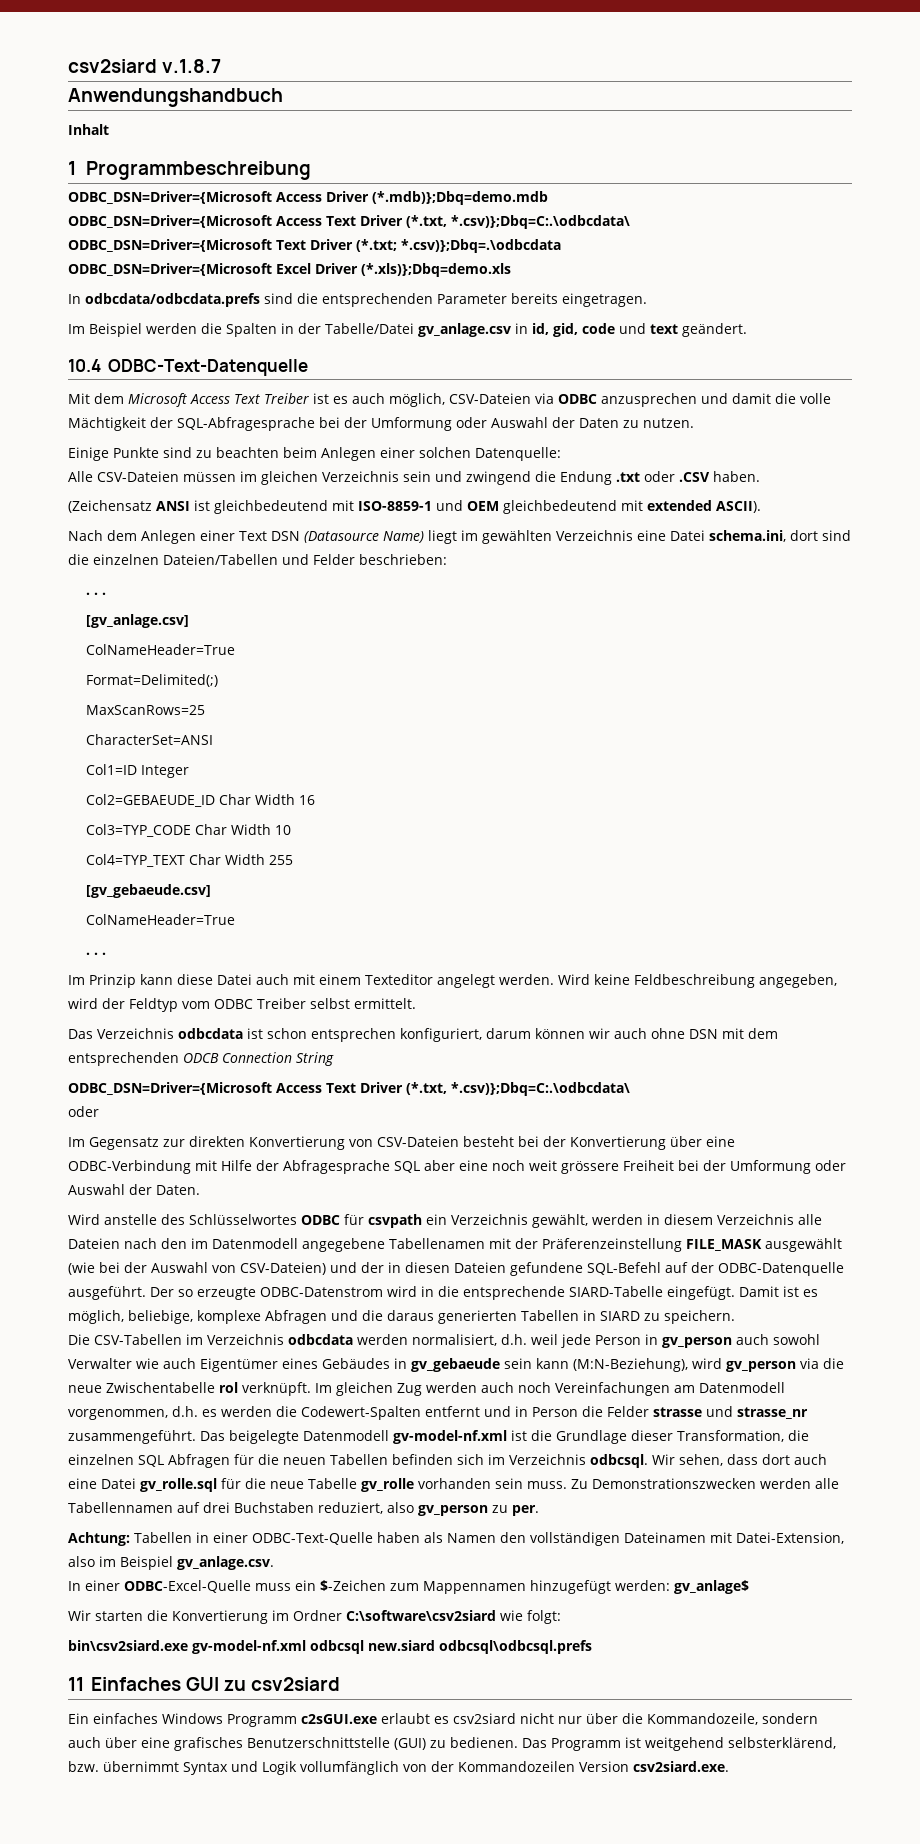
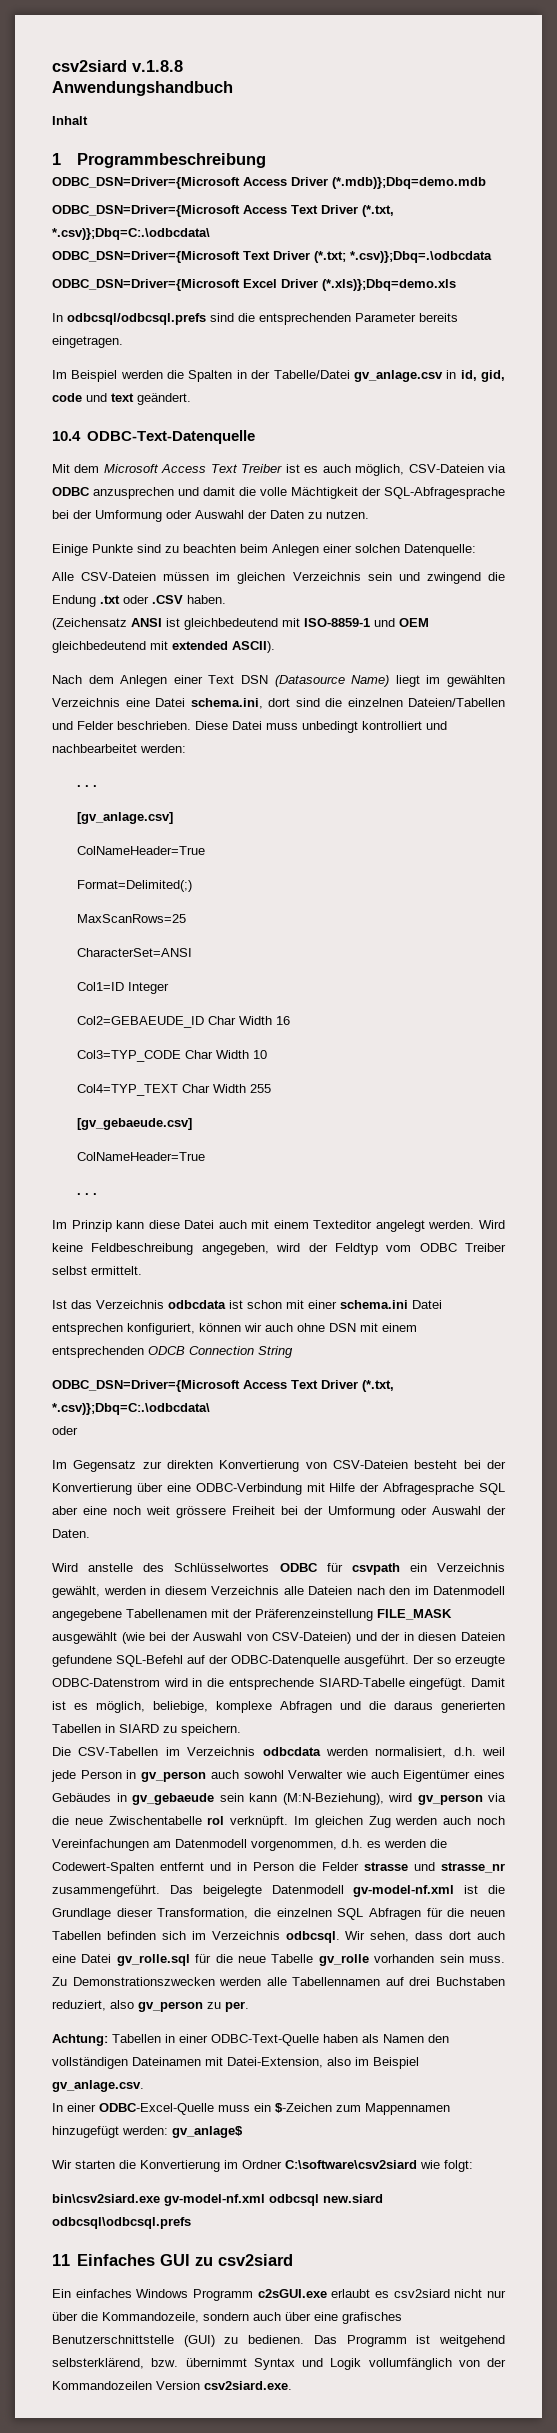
- csv2siard v.1.8.7
+ csv2siard v.1.8.8
- In odbcdata/odbcdata.prefs sind die entsprechenden Parameter bereits eingetragen.
+ In odbcsql/odbcsql.prefs sind die entsprechenden Parameter bereits eingetragen.
- Nach dem Anlegen einer Text DSN (Datasource Name) liegt im gewählten Verzeichnis eine Datei schema.ini, dort sind die einzelnen Dateien/Tabellen und Felder beschrieben:
+ Nach dem Anlegen einer Text DSN (Datasource Name) liegt im gewählten Verzeichnis eine Datei schema.ini, dort sind die einzelnen Dateien/Tabellen und Felder beschrieben. Diese Datei muss unbedingt kontrolliert und nachbearbeitet werden:
- Das Verzeichnis odbcdata ist schon entsprechen konfiguriert, darum können wir auch ohne DSN mit dem entsprechenden ODCB Connection String
+ Ist das Verzeichnis odbcdata ist schon mit einer schema.ini Datei entsprechen konfiguriert, können wir auch ohne DSN mit einem entsprechenden ODCB Connection String

